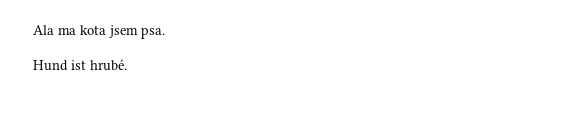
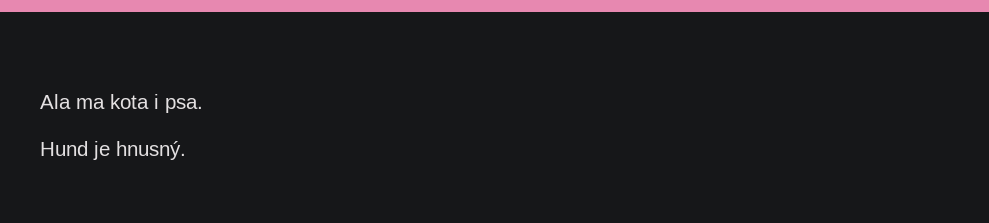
- Ala ma kota jsem psa.
+ Ala ma kota i psa.
- Hund ist hrubé.
+ Hund je hnusný.

